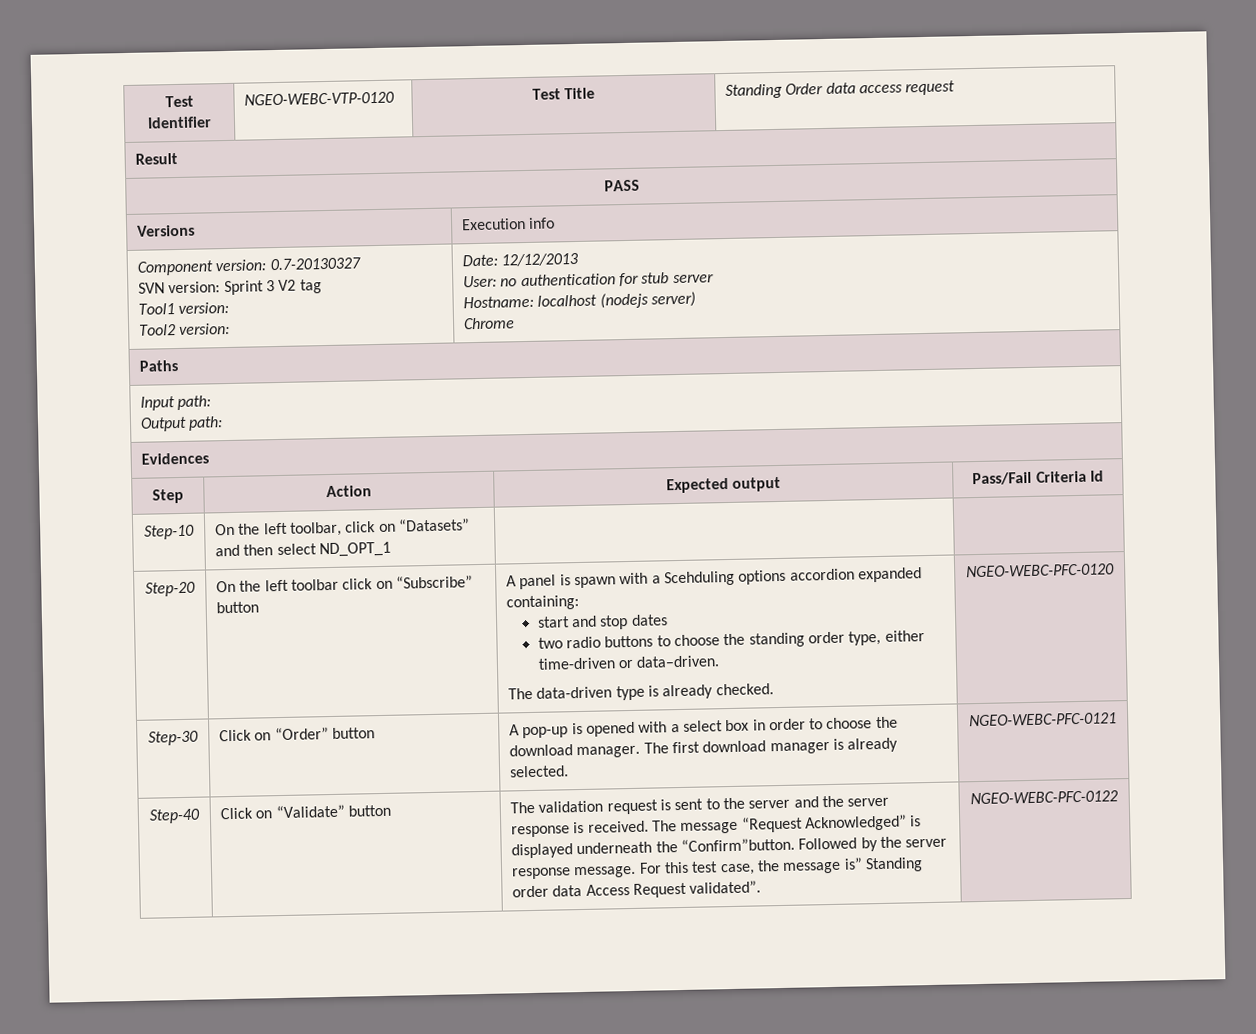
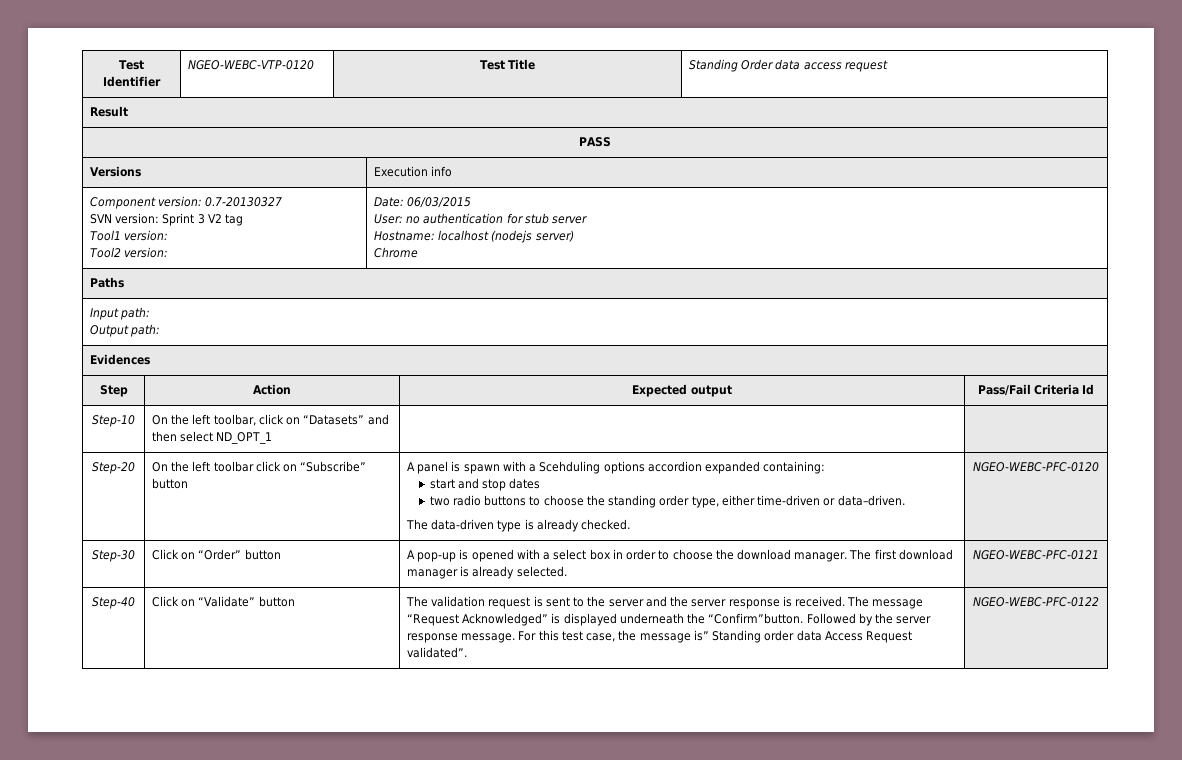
  Component version: 0.7-20130327
  SVN version: Sprint 3 V2 tag
  Tool1 version:
- Tool2 version: | Date: 12/12/2013
+ Tool2 version: | Date: 06/03/2015

